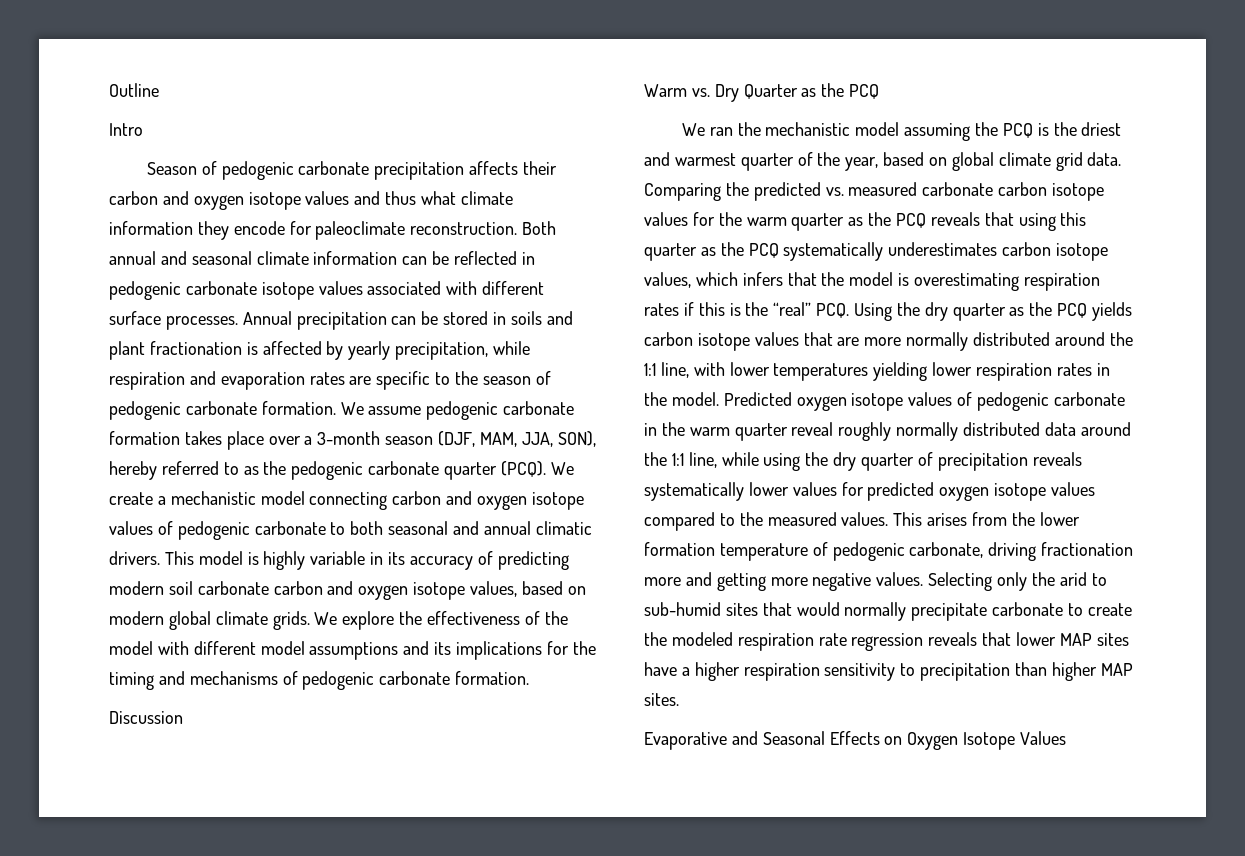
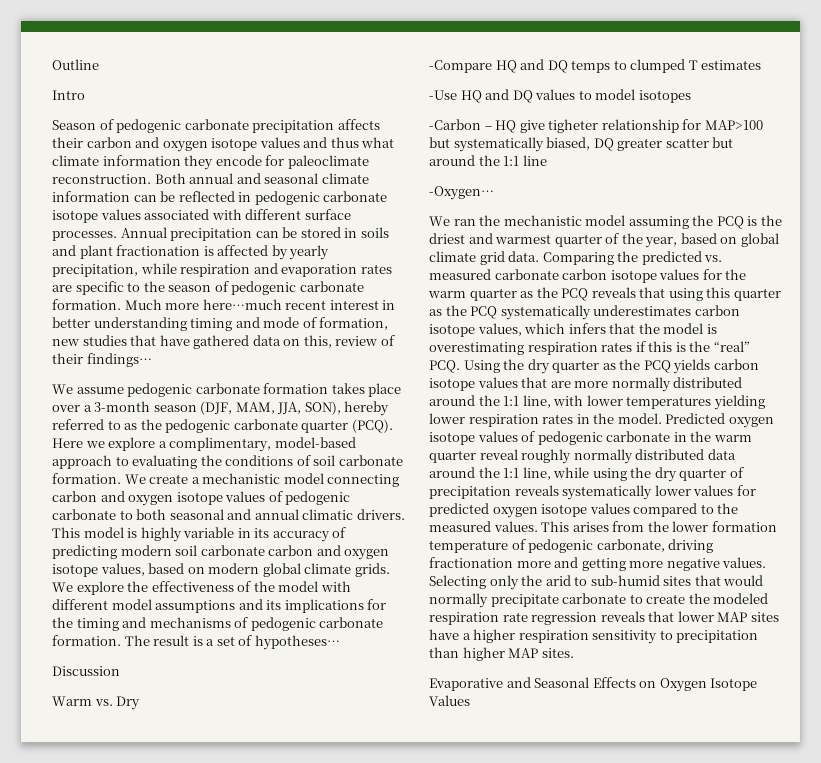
- Annual precipitation can be stored in soils and plant fractionation is affected by yearly precipitation, while respiration and evaporation rates are specific to the season of pedogenic carbonate formation. We assume pedogenic carbonate formation takes place over a 3-month season (DJF, MAM, JJA, SON), hereby referred to as the pedogenic carbonate quarter (PCQ).
+ Annual precipitation can be stored in soils and plant fractionation is affected by yearly precipitation, while respiration and evaporation rates are specific to the season of pedogenic carbonate formation. Much more here…much recent interest in better understanding timing and mode of formation, new studies that have gathered data on this, review of their findings…
+ We assume pedogenic carbonate formation takes place over a 3-month season (DJF, MAM, JJA, SON), hereby referred to as the pedogenic carbonate quarter (PCQ).
+ Here we explore a complimentary, model-based approach to evaluating the conditions of soil carbonate formation.
- We explore the effectiveness of the model with different model assumptions and its implications for the timing and mechanisms of pedogenic carbonate formation.
+ We explore the effectiveness of the model with different model assumptions and its implications for the timing and mechanisms of pedogenic carbonate formation. The result is a set of hypotheses…
  Discussion
- Warm vs. Dry Quarter as the PCQ
+ Warm vs. Dry
+ -Compare HQ and DQ temps to clumped T estimates
+ -Use HQ and DQ values to model isotopes
+ -Carbon – HQ give tigheter relationship for MAP>100 but systematically biased, DQ greater scatter but around the 1:1 line
+ -Oxygen…

